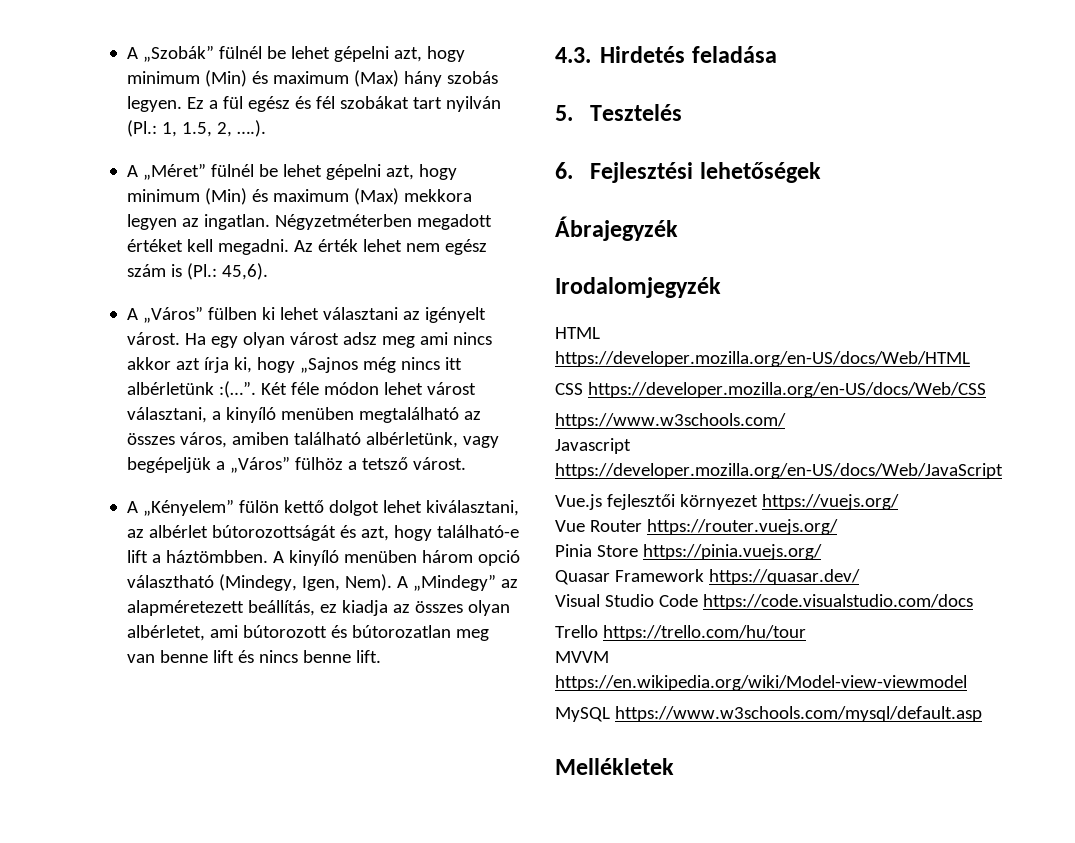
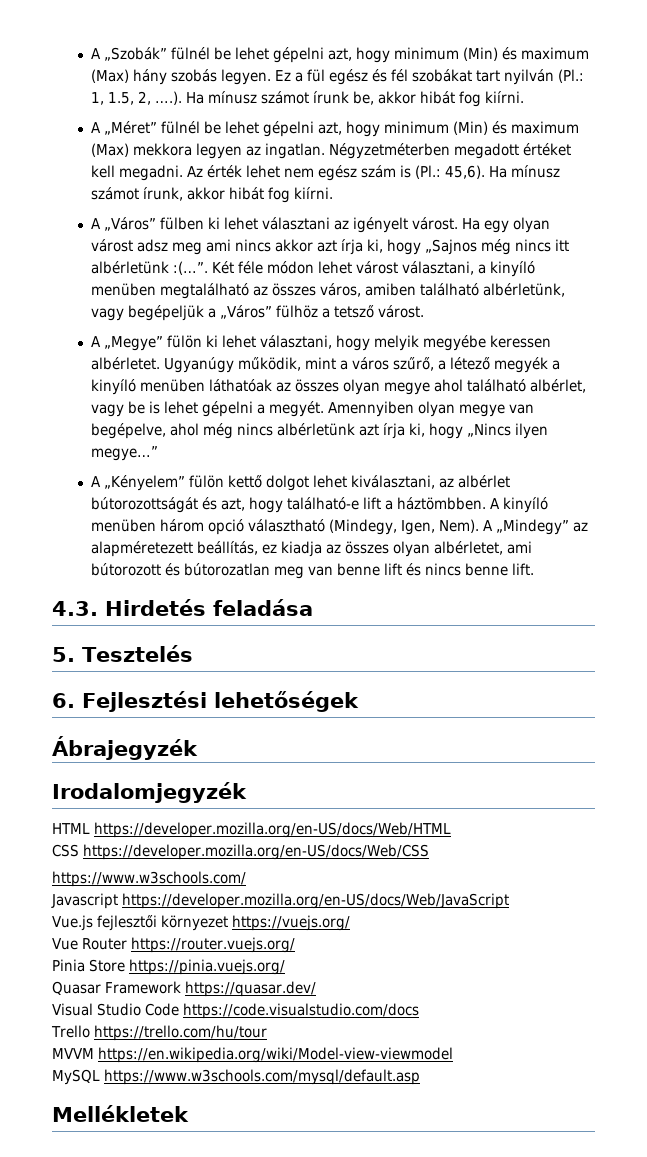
- Ez a fül egész és fél szobákat tart nyilván (Pl.: 1, 1.5, 2, ….).
+ Ez a fül egész és fél szobákat tart nyilván (Pl.: 1, 1.5, 2, ….). Ha mínusz számot írunk be, akkor hibát fog kiírni.
+ Ha mínusz számot írunk, akkor hibát fog kiírni.
+ A „Megye” fülön ki lehet választani, hogy melyik megyébe keressen albérletet. Ugyanúgy működik, mint a város szűrő, a létező megyék a kinyíló menüben láthatóak az összes olyan megye ahol található albérlet, vagy be is lehet gépelni a megyét. Amennyiben olyan megye van begépelve, ahol még nincs albérletünk azt írja ki, hogy „Nincs ilyen megye…”

